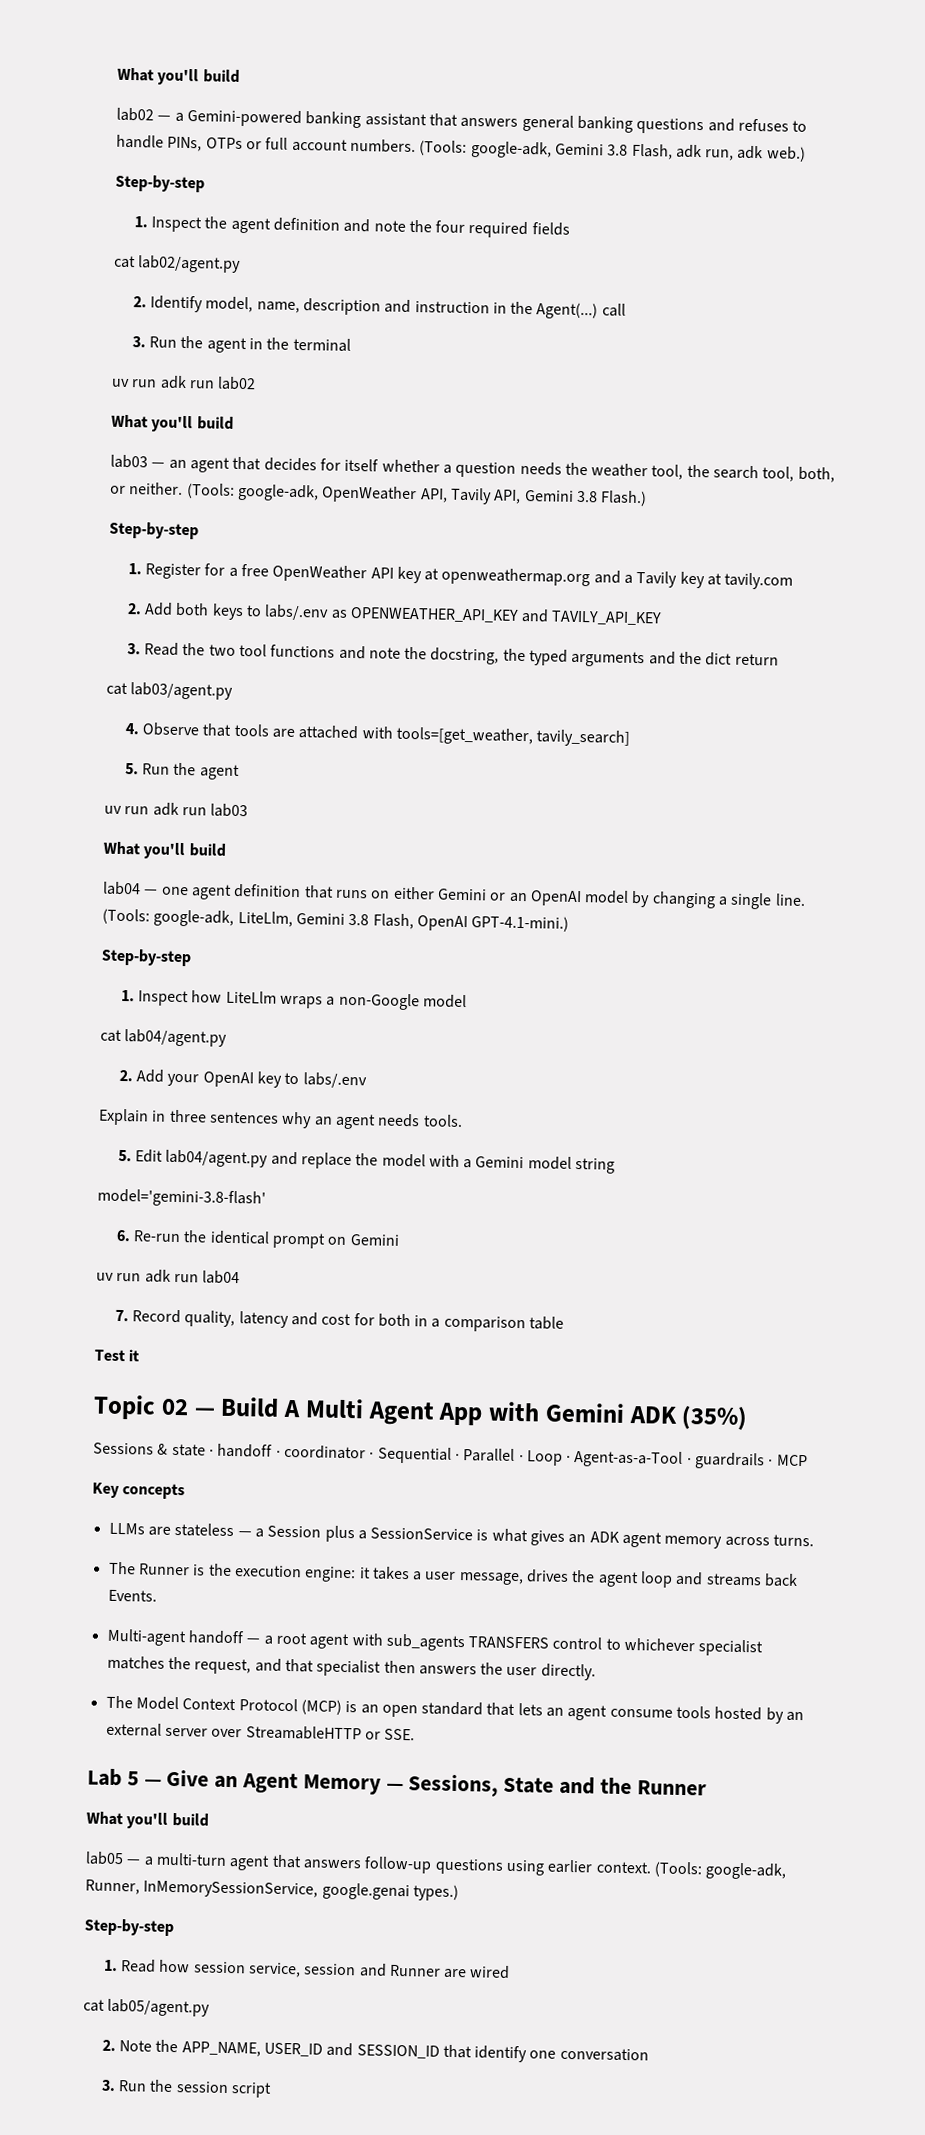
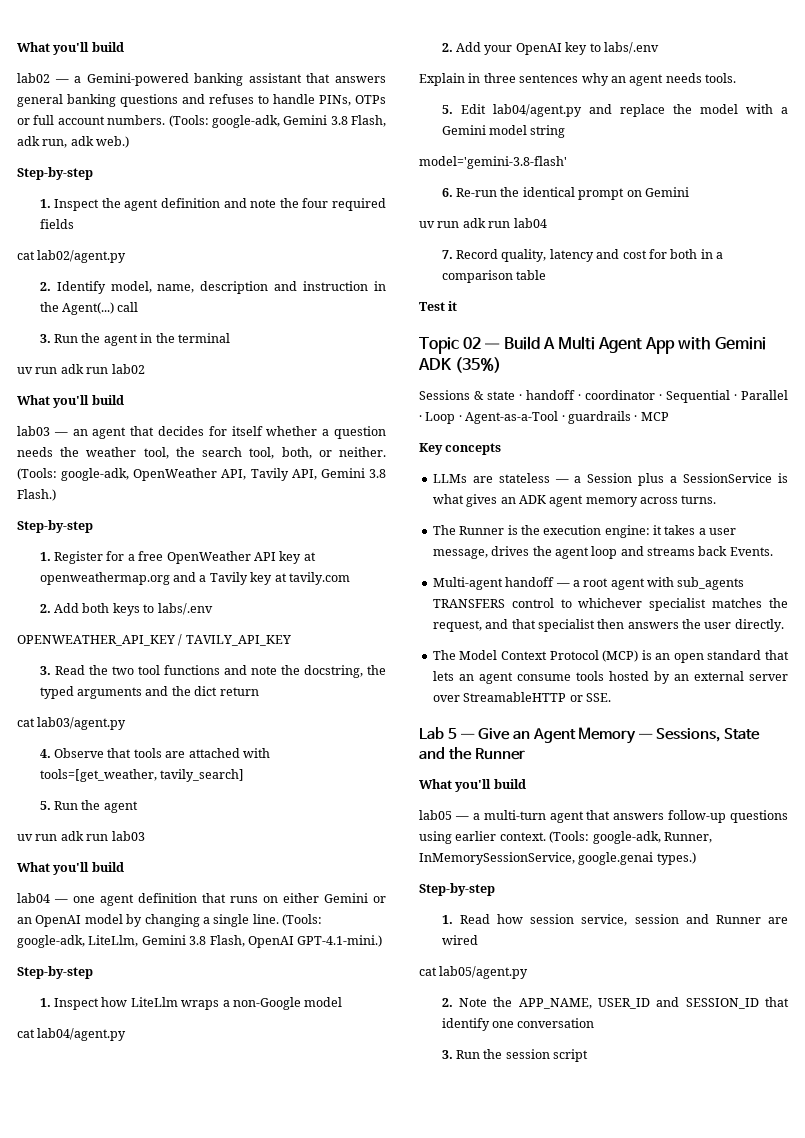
- 2. Add both keys to labs/.env as OPENWEATHER_API_KEY and TAVILY_API_KEY
+ 2. Add both keys to labs/.env
+ OPENWEATHER_API_KEY / TAVILY_API_KEY

